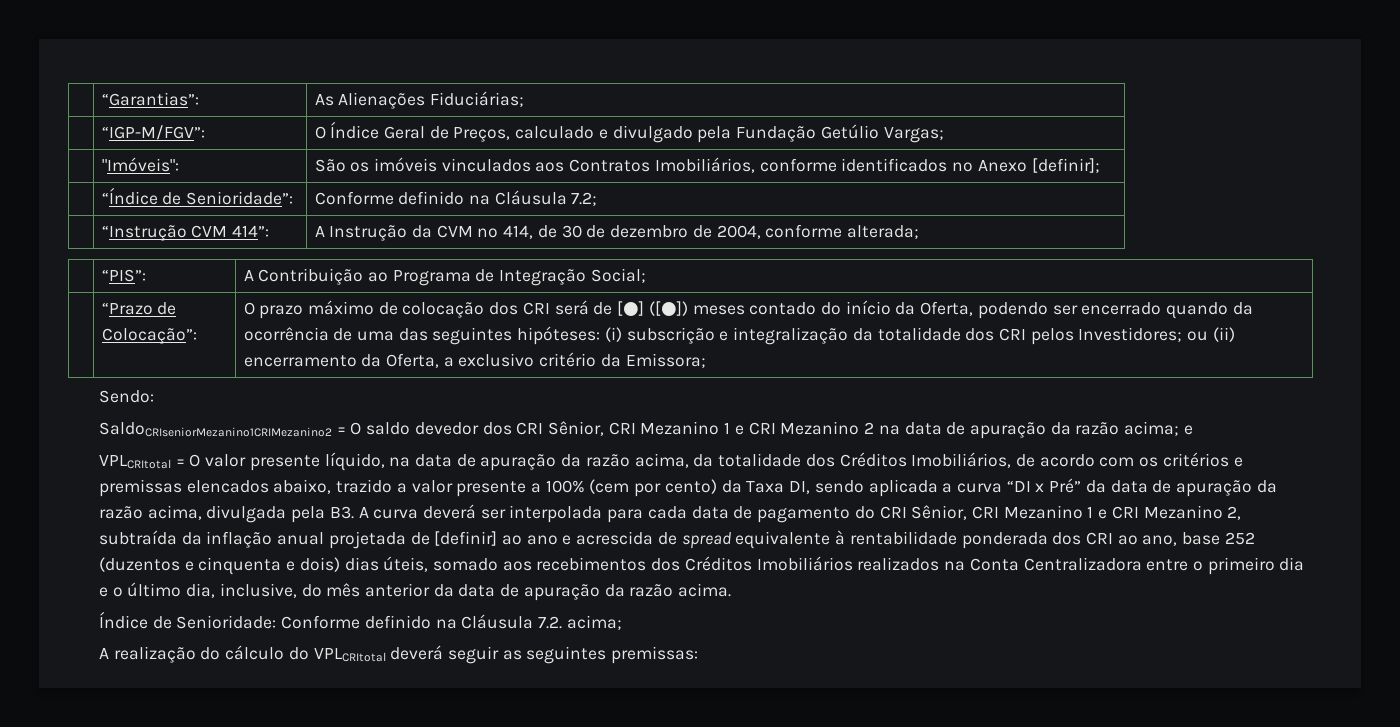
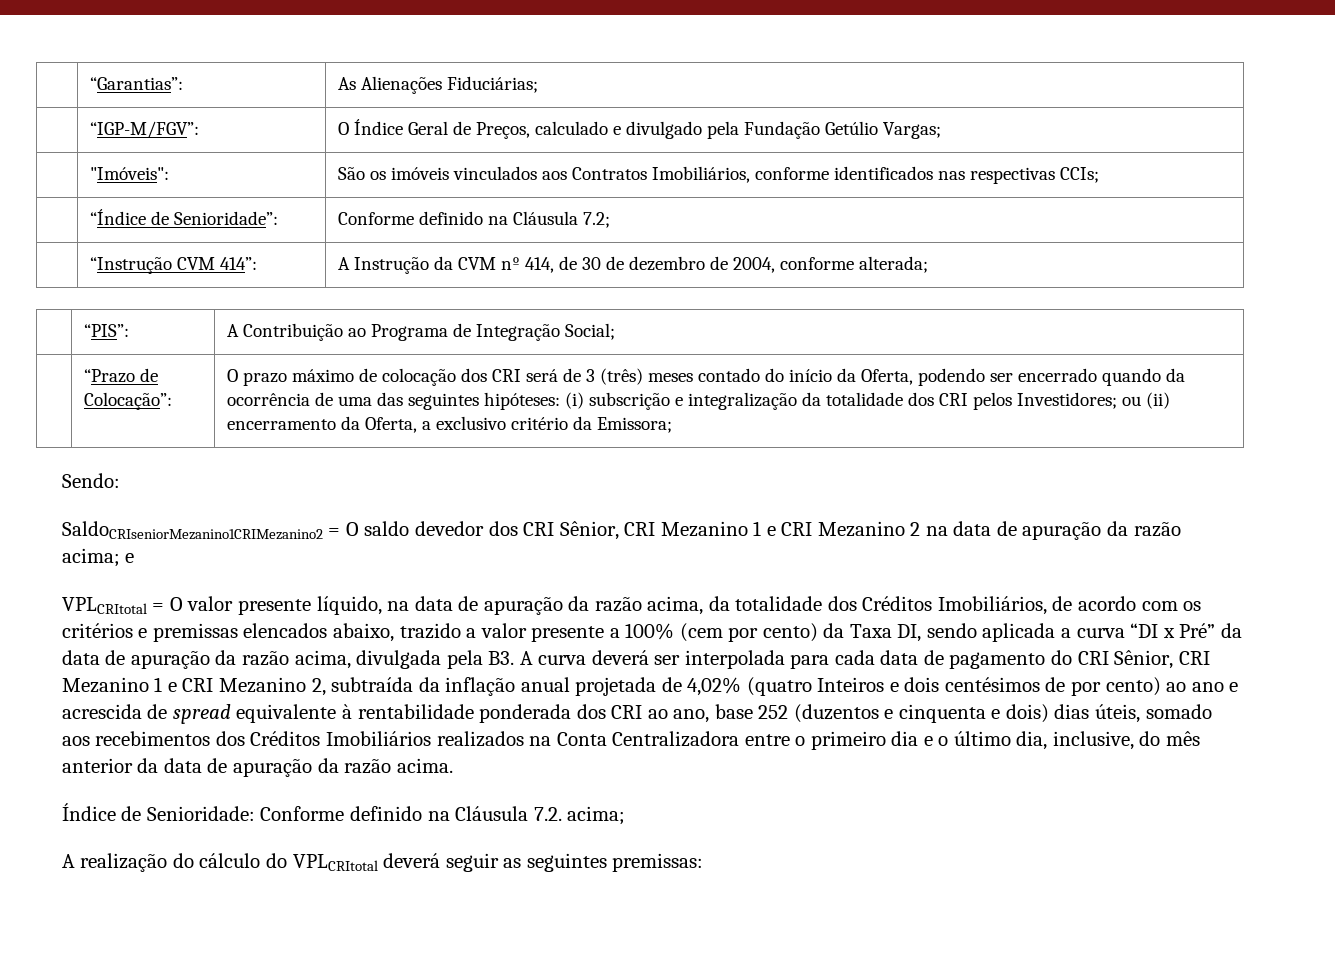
- | "Imóveis": | São os imóveis vinculados aos Contratos Imobiliários, conforme identificados no Anexo [definir];
+ | "Imóveis": | São os imóveis vinculados aos Contratos Imobiliários, conforme identificados nas respectivas CCIs;
- O prazo máximo de colocação dos CRI será de [●] ([●]) meses contado do início da Oferta, podendo ser encerrado quando da ocorrência de uma das seguintes hipóteses: (i) subscrição e integralização da totalidade dos CRI pelos Investidores; ou (ii) encerramento da Oferta, a exclusivo critério da Emissora;
+ O prazo máximo de colocação dos CRI será de 3 (três) meses contado do início da Oferta, podendo ser encerrado quando da ocorrência de uma das seguintes hipóteses: (i) subscrição e integralização da totalidade dos CRI pelos Investidores; ou (ii) encerramento da Oferta, a exclusivo critério da Emissora;
- VPLCRItotal = O valor presente líquido, na data de apuração da razão acima, da totalidade dos Créditos Imobiliários, de acordo com os critérios e premissas elencados abaixo, trazido a valor presente a 100% (cem por cento) da Taxa DI, sendo aplicada a curva “DI x Pré” da data de apuração da razão acima, divulgada pela B3. A curva deverá ser interpolada para cada data de pagamento do CRI Sênior, CRI Mezanino 1 e CRI Mezanino 2, subtraída da inflação anual projetada de [definir] ao ano e acrescida de spread equivalente à rentabilidade ponderada dos CRI ao ano, base 252 (duzentos e cinquenta e dois) dias úteis, somado aos recebimentos dos Créditos Imobiliários realizados na Conta Centralizadora entre o primeiro dia e o último dia, inclusive, do mês anterior da data de apuração da razão acima.
+ VPLCRItotal = O valor presente líquido, na data de apuração da razão acima, da totalidade dos Créditos Imobiliários, de acordo com os critérios e premissas elencados abaixo, trazido a valor presente a 100% (cem por cento) da Taxa DI, sendo aplicada a curva “DI x Pré” da data de apuração da razão acima, divulgada pela B3. A curva deverá ser interpolada para cada data de pagamento do CRI Sênior, CRI Mezanino 1 e CRI Mezanino 2, subtraída da inflação anual projetada de 4,02% (quatro Inteiros e dois centésimos de por cento) ao ano e acrescida de spread equivalente à rentabilidade ponderada dos CRI ao ano, base 252 (duzentos e cinquenta e dois) dias úteis, somado aos recebimentos dos Créditos Imobiliários realizados na Conta Centralizadora entre o primeiro dia e o último dia, inclusive, do mês anterior da data de apuração da razão acima.

